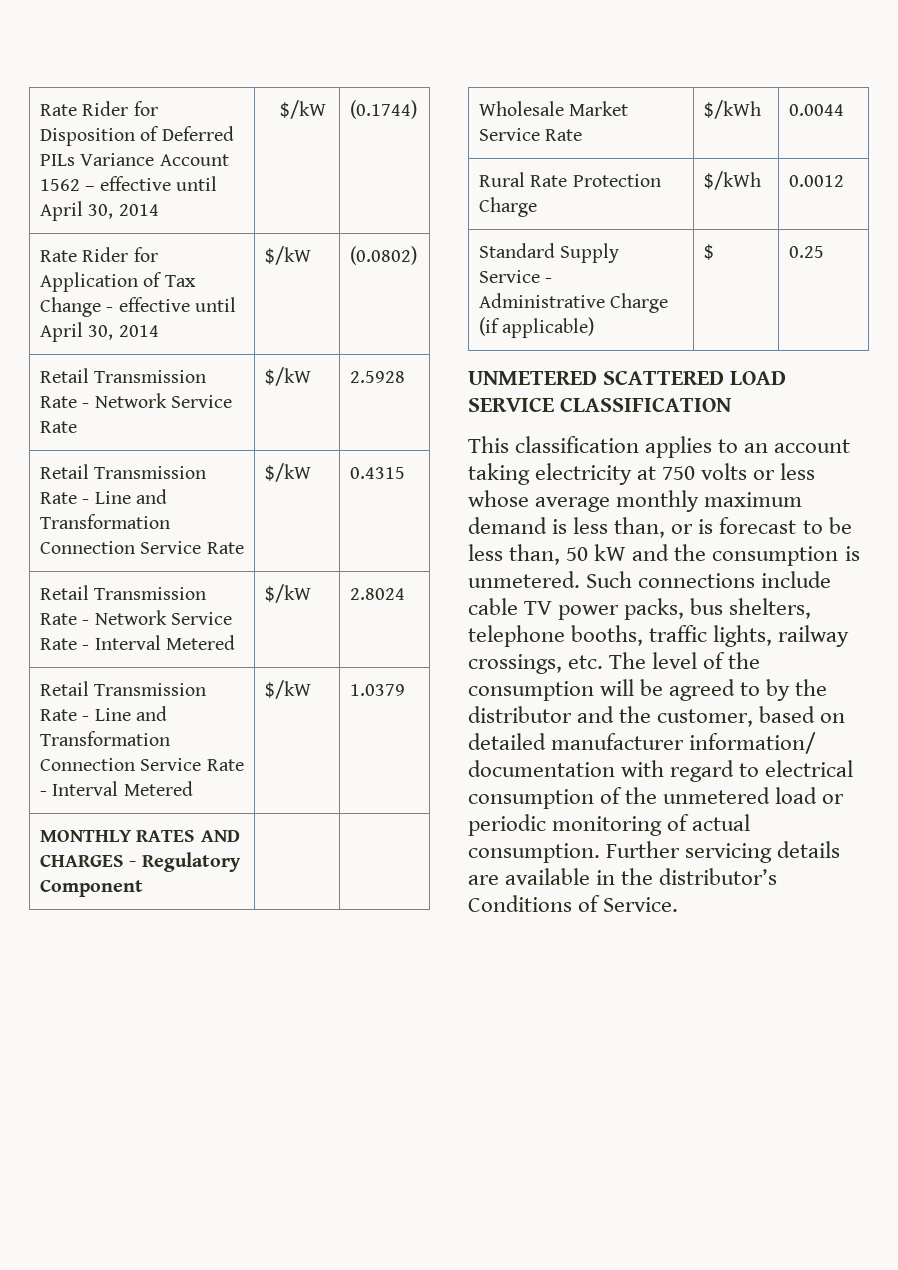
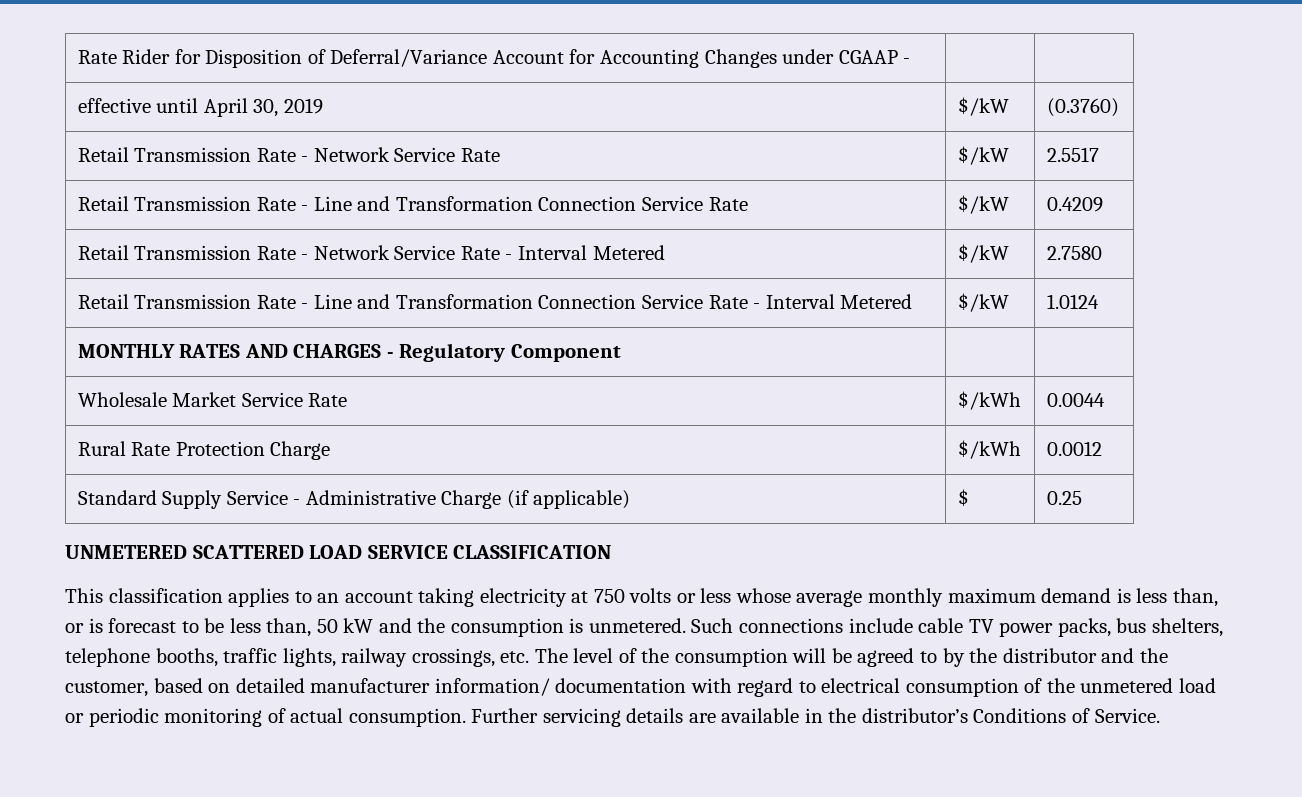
- Rate Rider for Disposition of Deferred PILs Variance Account 1562 – effective until April 30, 2014 | $/kW | (0.1744)
- Rate Rider for Application of Tax Change - effective until April 30, 2014 | $/kW | (0.0802)
+ Rate Rider for Disposition of Deferral/Variance Account for Accounting Changes under CGAAP - | |
+ effective until April 30, 2019 | $/kW | (0.3760)
- Retail Transmission Rate - Network Service Rate | $/kW | 2.5928
+ Retail Transmission Rate - Network Service Rate | $/kW | 2.5517
- Retail Transmission Rate - Line and Transformation Connection Service Rate | $/kW | 0.4315
+ Retail Transmission Rate - Line and Transformation Connection Service Rate | $/kW | 0.4209
- Retail Transmission Rate - Network Service Rate - Interval Metered | $/kW | 2.8024
+ Retail Transmission Rate - Network Service Rate - Interval Metered | $/kW | 2.7580
- Retail Transmission Rate - Line and Transformation Connection Service Rate - Interval Metered | $/kW | 1.0379
+ Retail Transmission Rate - Line and Transformation Connection Service Rate - Interval Metered | $/kW | 1.0124

